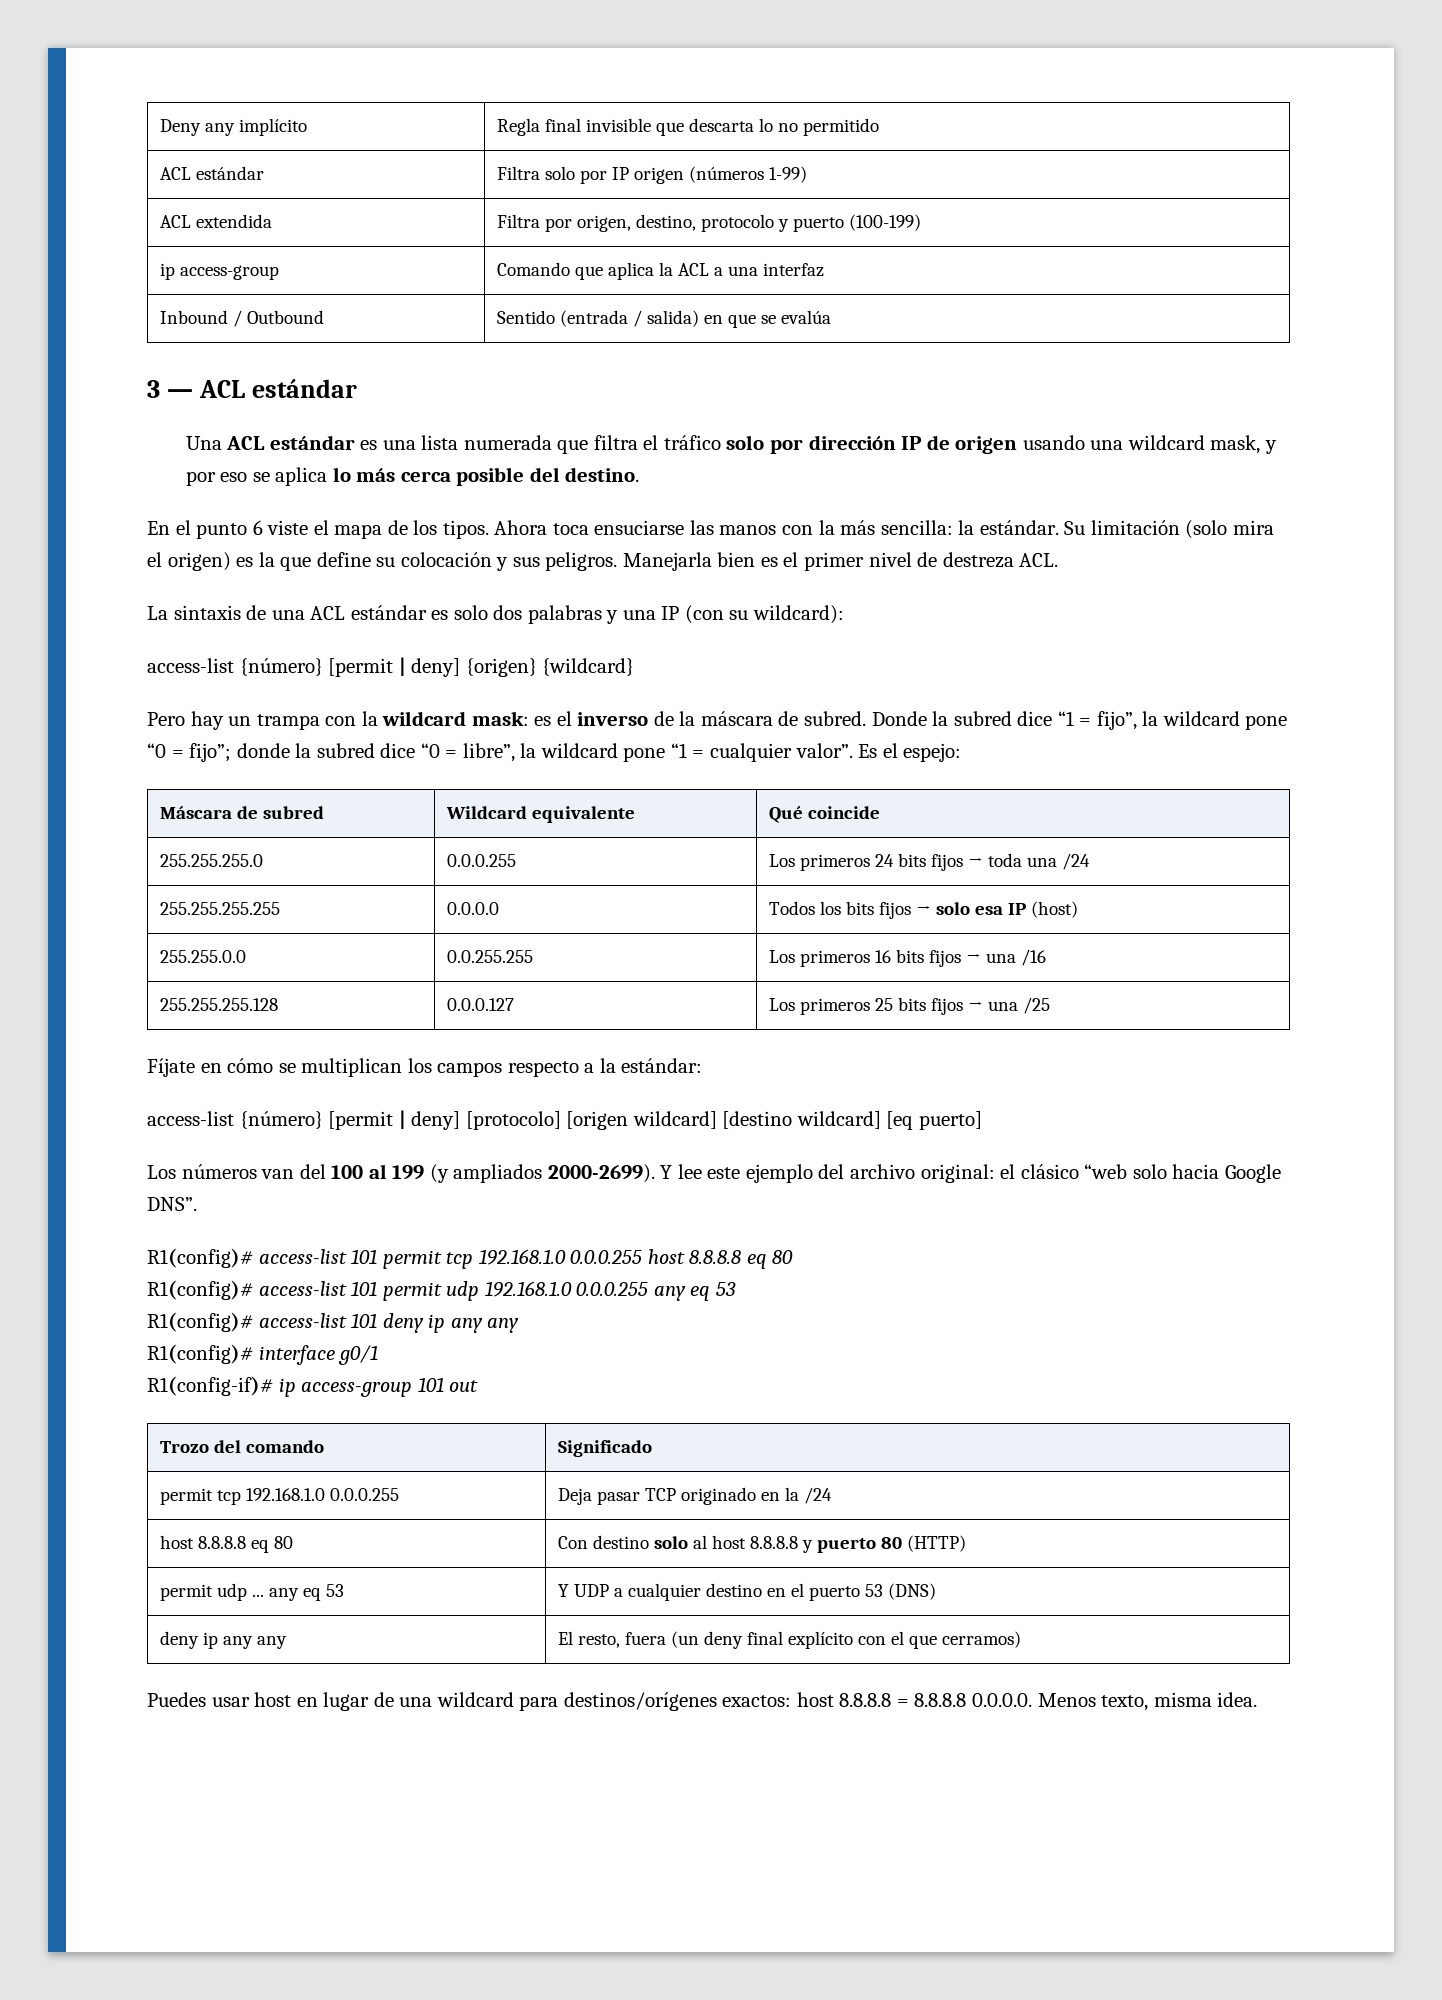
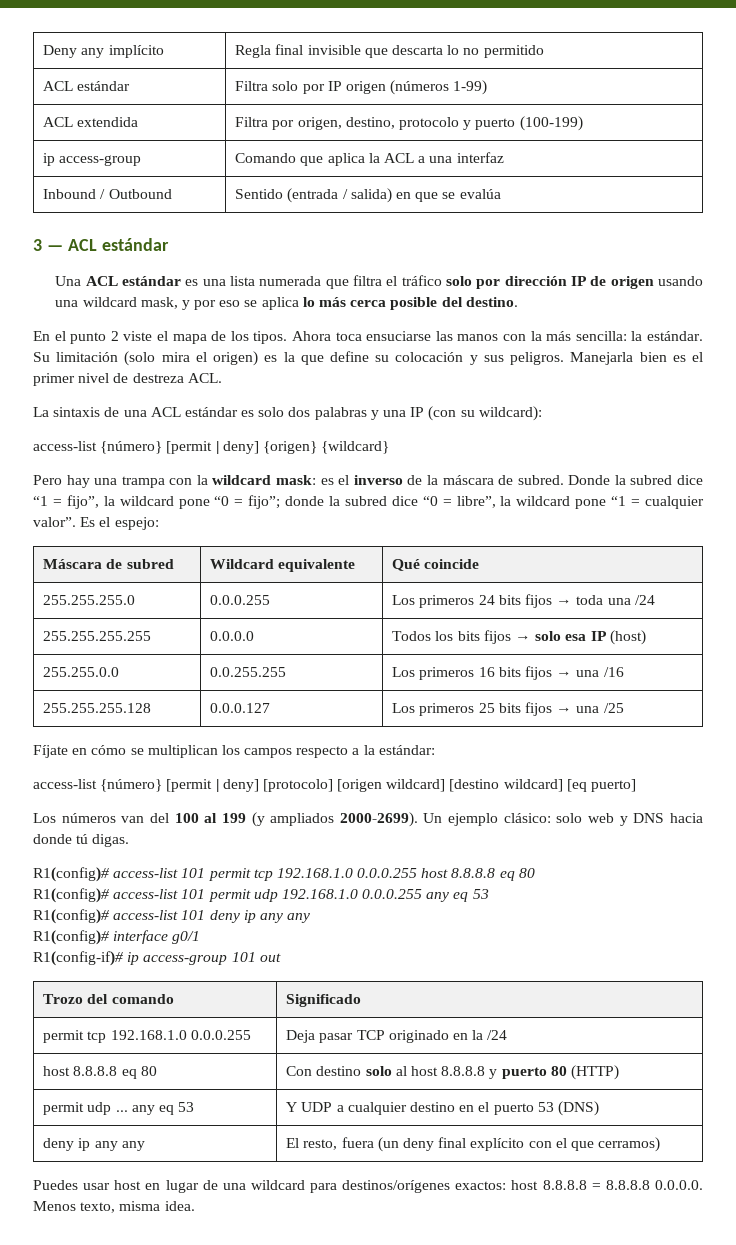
- En el punto 6 viste el mapa de los tipos.
+ En el punto 2 viste el mapa de los tipos.
- Pero hay un trampa con la wildcard mask: es el inverso de la máscara de subred.
+ Pero hay una trampa con la wildcard mask: es el inverso de la máscara de subred.
- Y lee este ejemplo del archivo original: el clásico “web solo hacia Google DNS”.
+ Un ejemplo clásico: solo web y DNS hacia donde tú digas.

